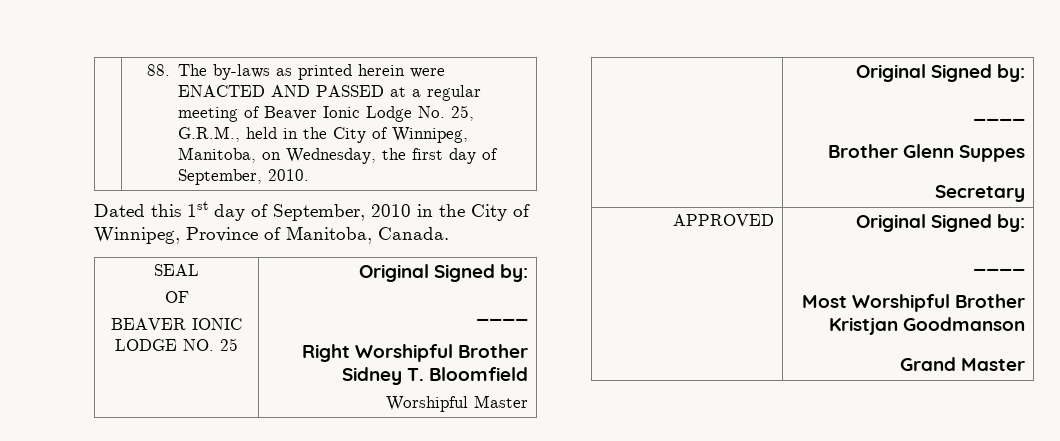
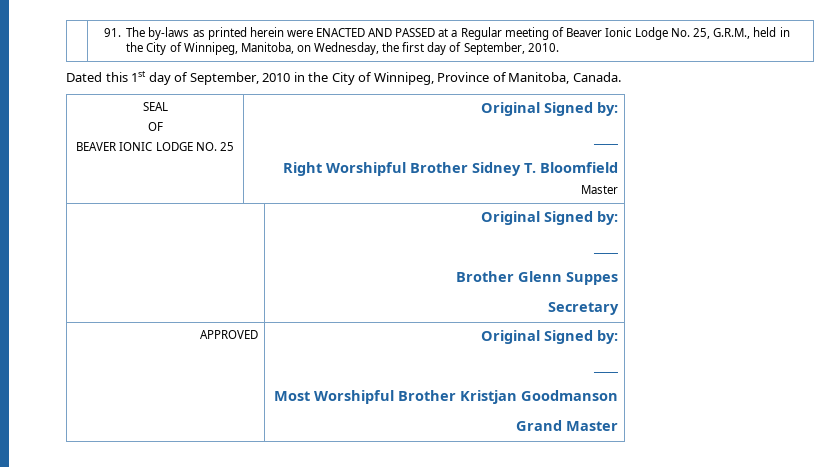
- | 88. The by-laws as printed herein were ENACTED AND PASSED at a regular meeting of Beaver Ionic Lodge No. 25, G.R.M., held in the City of Winnipeg, Manitoba, on Wednesday, the first day of September, 2010.
+ | 91. The by-laws as printed herein were ENACTED AND PASSED at a Regular meeting of Beaver Ionic Lodge No. 25, G.R.M., held in the City of Winnipeg, Manitoba, on Wednesday, the first day of September, 2010.
  SEAL
  OF
  BEAVER IONIC LODGE NO. 25 | Original Signed by:
  ____
  Right Worshipful Brother Sidney T. Bloomfield
- Worshipful Master
+ Master

